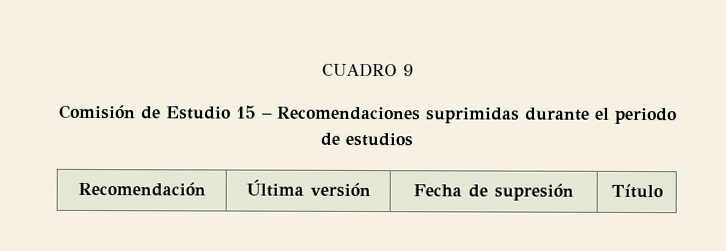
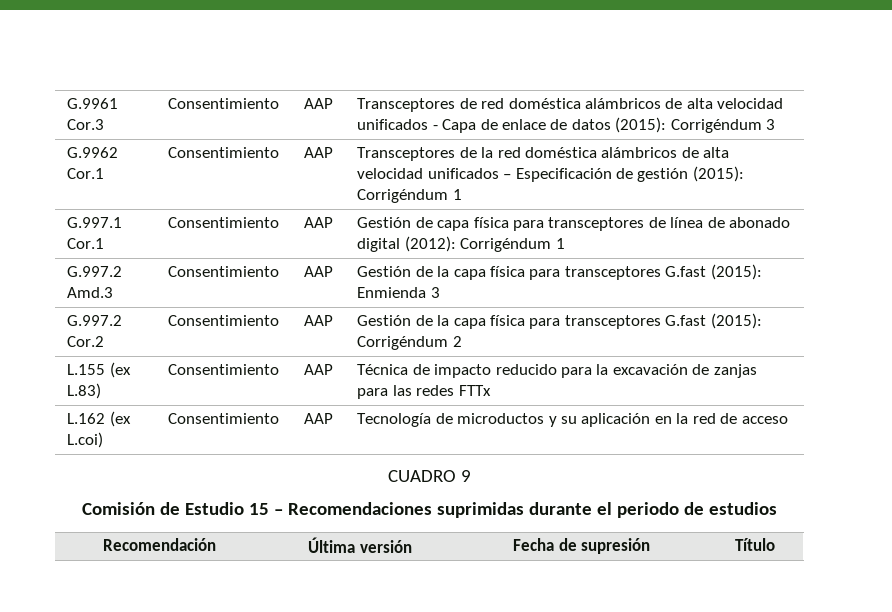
+ G.9961 Cor.3 | Consentimiento | AAP | Transceptores de red doméstica alámbricos de alta velocidad unificados - Capa de enlace de datos (2015): Corrigéndum 3
+ G.9962 Cor.1 | Consentimiento | AAP | Transceptores de la red doméstica alámbricos de alta velocidad unificados – Especificación de gestión (2015): Corrigéndum 1
+ G.997.1 Cor.1 | Consentimiento | AAP | Gestión de capa física para transceptores de línea de abonado digital (2012): Corrigéndum 1
+ G.997.2 Amd.3 | Consentimiento | AAP | Gestión de la capa física para transceptores G.fast (2015): Enmienda 3
+ G.997.2 Cor.2 | Consentimiento | AAP | Gestión de la capa física para transceptores G.fast (2015): Corrigéndum 2
+ L.155 (ex L.83) | Consentimiento | AAP | Técnica de impacto reducido para la excavación de zanjas para las redes FTTx
+ L.162 (ex L.coi) | Consentimiento | AAP | Tecnología de microductos y su aplicación en la red de acceso

